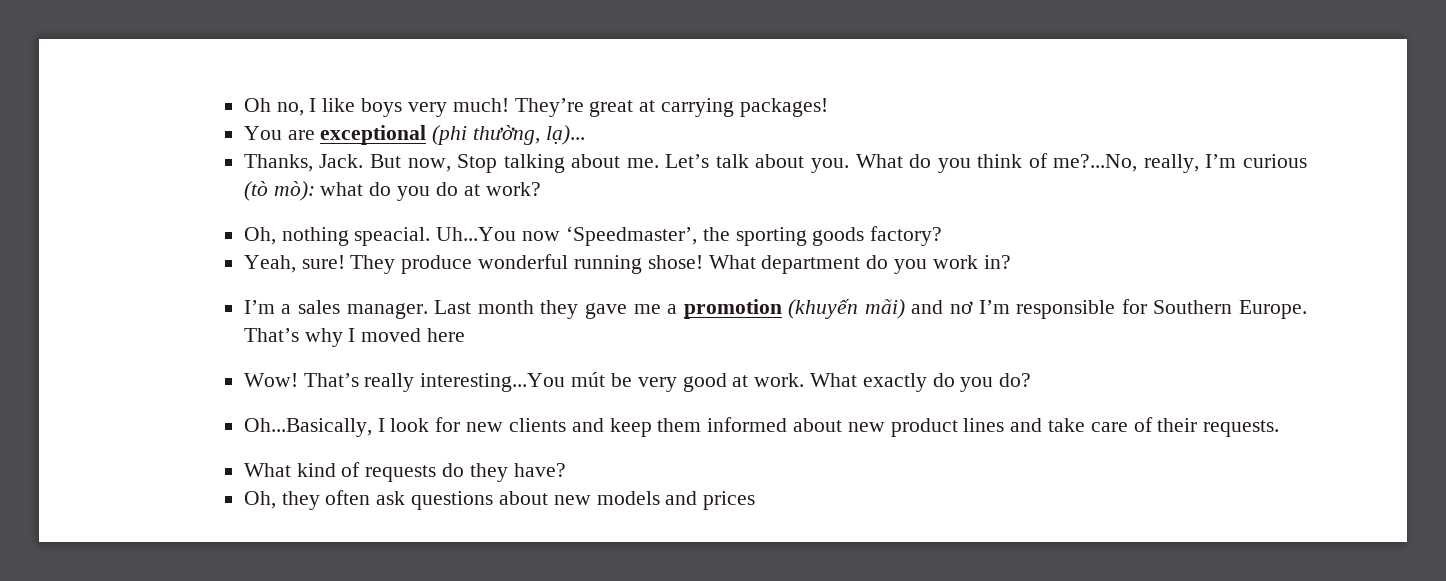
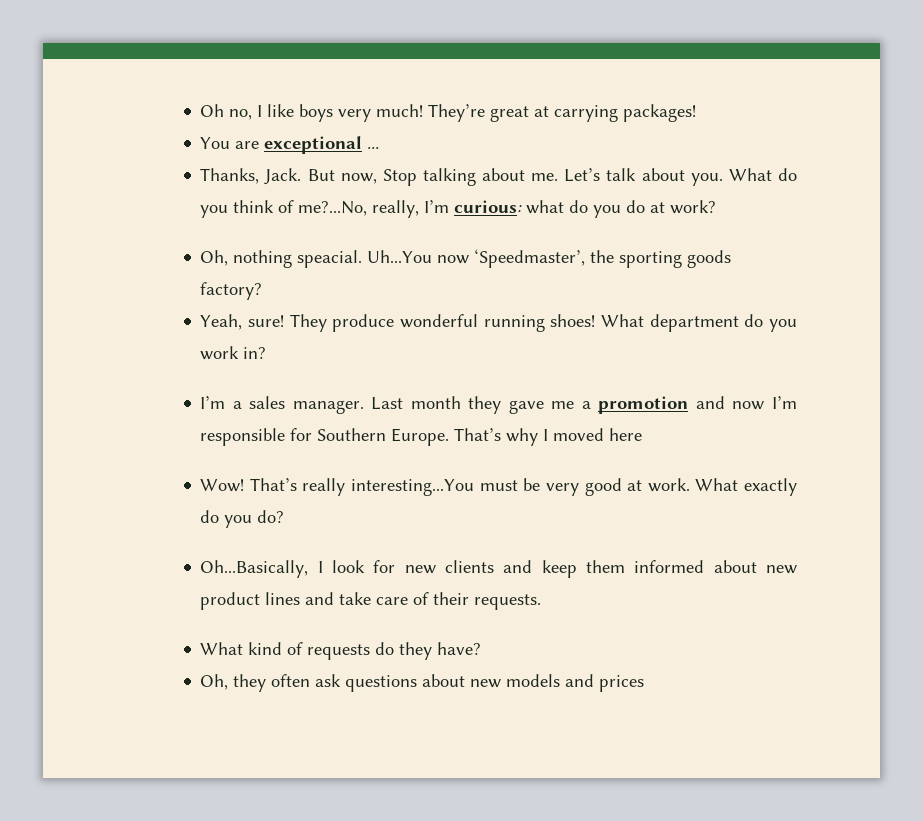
- You are exceptional (phi thường, lạ)...
+ You are exceptional ...
- What do you think of me?...No, really, I’m curious (tò mò): what do you do at work?
+ What do you think of me?...No, really, I’m curious: what do you do at work?
- They produce wonderful running shose!
+ They produce wonderful running shoes!
- Last month they gave me a promotion (khuyến mãi) and nơ I’m responsible for Southern Europe.
+ Last month they gave me a promotion and now I’m responsible for Southern Europe.
- That’s really interesting...You mút be very good at work.
+ That’s really interesting...You must be very good at work.

